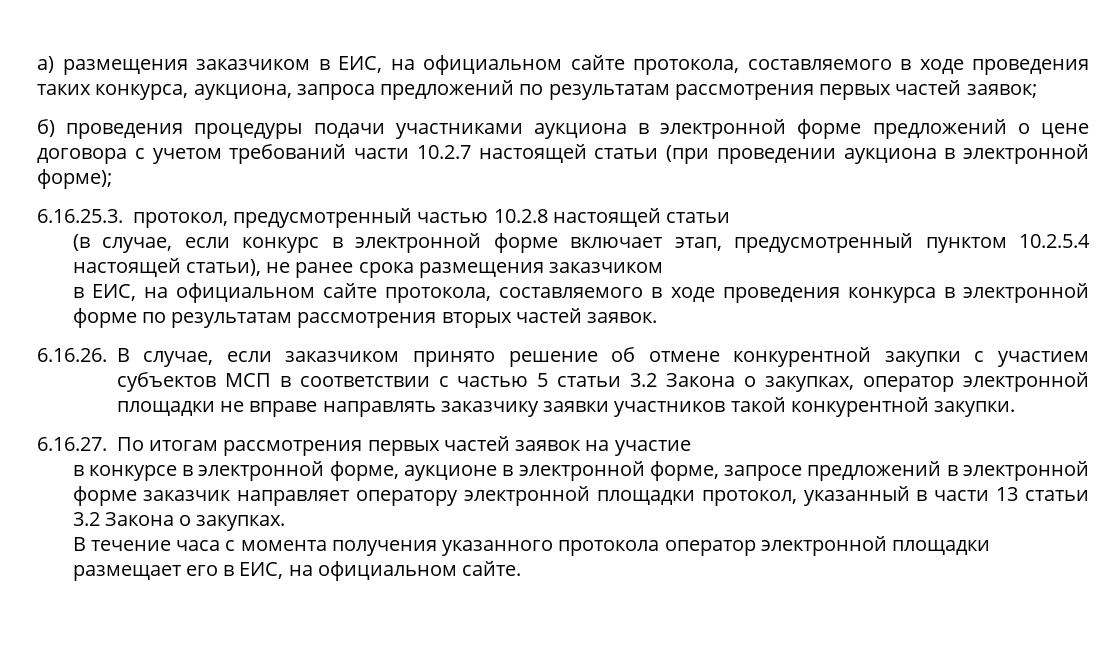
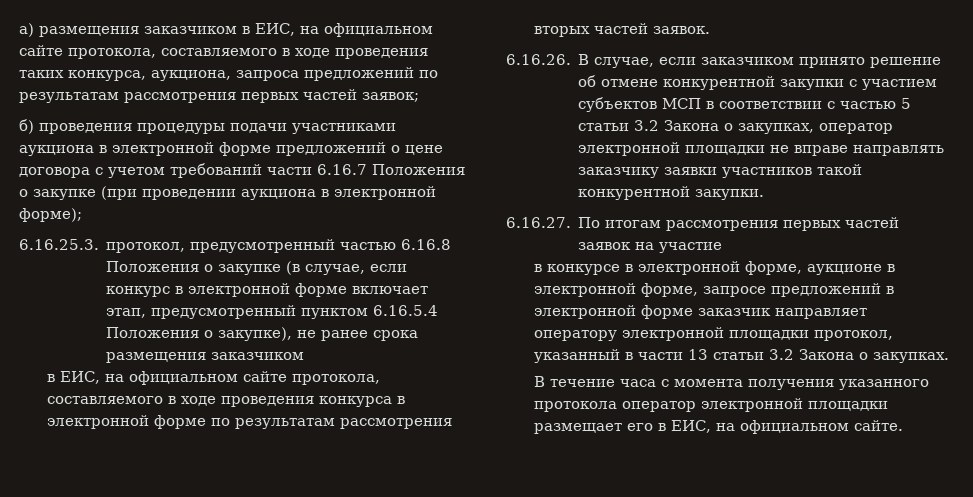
- б) проведения процедуры подачи участниками аукциона в электронной форме предложений о цене договора с учетом требований части 10.2.7 настоящей статьи (при проведении аукциона в электронной форме);
+ б) проведения процедуры подачи участниками аукциона в электронной форме предложений о цене договора с учетом требований части 6.16.7 Положения о закупке (при проведении аукциона в электронной форме);
- 6.16.25.3. протокол, предусмотренный частью 10.2.8 настоящей статьи
- (в случае, если конкурс в электронной форме включает этап, предусмотренный пунктом 10.2.5.4 настоящей статьи), не ранее срока размещения заказчиком
+ 6.16.25.3. протокол, предусмотренный частью 6.16.8 Положения о закупке (в случае, если конкурс в электронной форме включает этап, предусмотренный пунктом 6.16.5.4 Положения о закупке), не ранее срока размещения заказчиком

